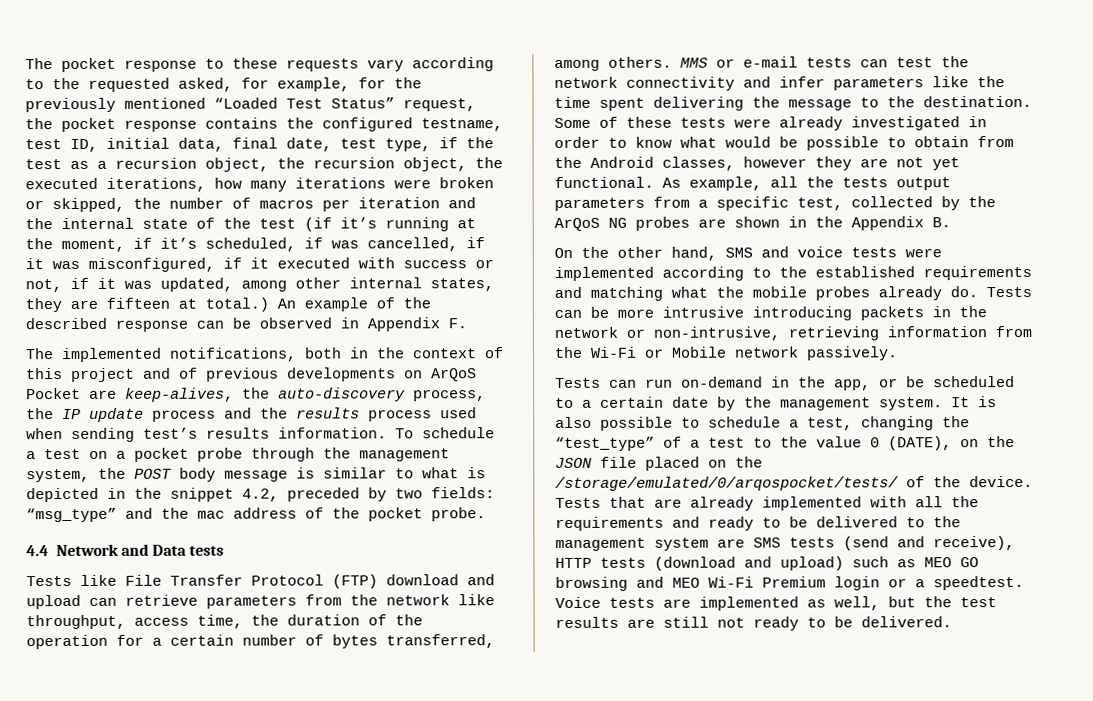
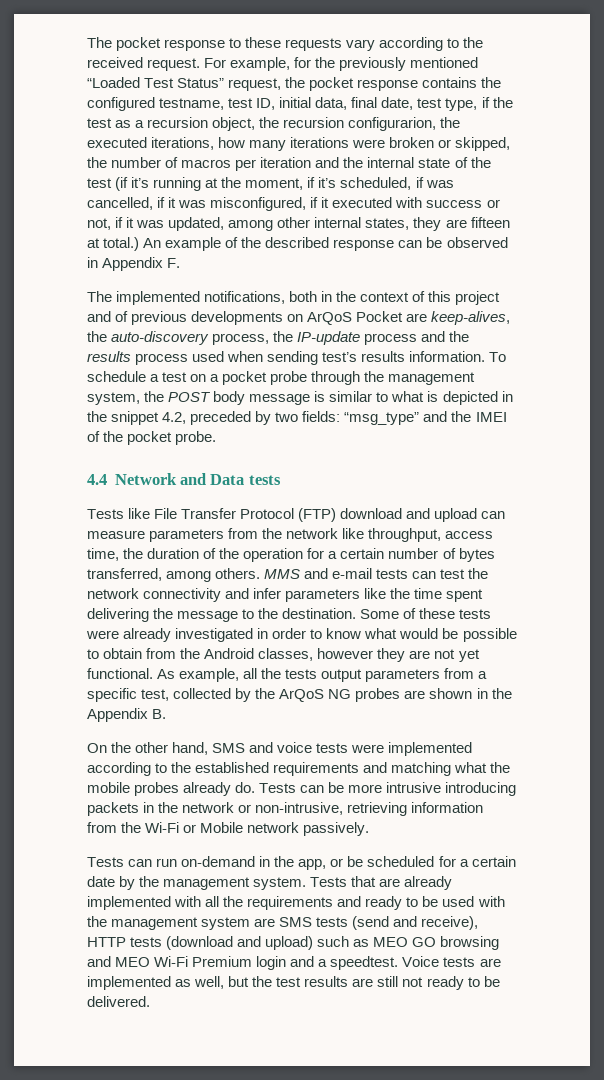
- The pocket response to these requests vary according to the requested asked, for example, for the previously mentioned “Loaded Test Status” request, the pocket response contains the configured testname, test ID, initial data, final date, test type, if the test as a recursion object, the recursion object, the executed iterations, how many iterations were broken or skipped, the number of macros per iteration and the internal state of the test (if it’s running at the moment, if it’s scheduled, if was cancelled, if it was misconfigured, if it executed with success or not, if it was updated, among other internal states, they are fifteen at total.)
+ The pocket response to these requests vary according to the received request. For example, for the previously mentioned “Loaded Test Status” request, the pocket response contains the configured testname, test ID, initial data, final date, test type, if the test as a recursion object, the recursion configurarion, the executed iterations, how many iterations were broken or skipped, the number of macros per iteration and the internal state of the test (if it’s running at the moment, if it’s scheduled, if was cancelled, if it was misconfigured, if it executed with success or not, if it was updated, among other internal states, they are fifteen at total.)
- The implemented notifications, both in the context of this project and of previous developments on ArQoS Pocket are keep-alives, the auto-discovery process, the IP update process and the results process used when sending test’s results information.
+ The implemented notifications, both in the context of this project and of previous developments on ArQoS Pocket are keep-alives, the auto-discovery process, the IP-update process and the results process used when sending test’s results information.
- To schedule a test on a pocket probe through the management system, the POST body message is similar to what is depicted in the snippet 4.2, preceded by two fields: “msg_type” and the mac address of the pocket probe.
+ To schedule a test on a pocket probe through the management system, the POST body message is similar to what is depicted in the snippet 4.2, preceded by two fields: “msg_type” and the IMEI of the pocket probe.
- Tests like File Transfer Protocol (FTP) download and upload can retrieve parameters from the network like throughput, access time, the duration of the operation for a certain number of bytes transferred, among others.
+ Tests like File Transfer Protocol (FTP) download and upload can measure parameters from the network like throughput, access time, the duration of the operation for a certain number of bytes transferred, among others.
- MMS or e-mail tests can test the network connectivity and infer parameters like the time spent delivering the message to the destination.
+ MMS and e-mail tests can test the network connectivity and infer parameters like the time spent delivering the message to the destination.
- Tests can run on-demand in the app, or be scheduled to a certain date by the management system.
+ Tests can run on-demand in the app, or be scheduled for a certain date by the management system.
- It is also possible to schedule a test, changing the “test_type” of a test to the value 0 (DATE), on the JSON file placed on the /storage/emulated/0/arqospocket/tests/ of the device.
- Tests that are already implemented with all the requirements and ready to be delivered to the management system are SMS tests (send and receive), HTTP tests (download and upload) such as MEO GO browsing and MEO Wi-Fi Premium login or a speedtest.
+ Tests that are already implemented with all the requirements and ready to be used with the management system are SMS tests (send and receive), HTTP tests (download and upload) such as MEO GO browsing and MEO Wi-Fi Premium login and a speedtest.

